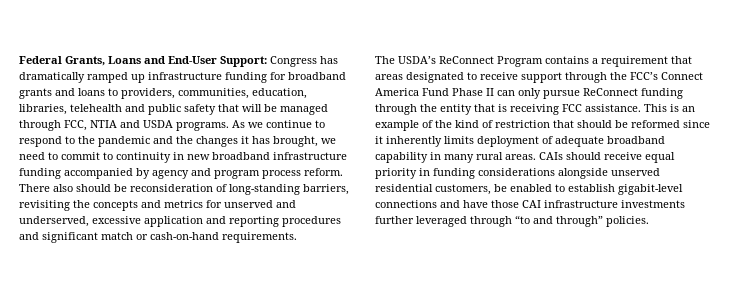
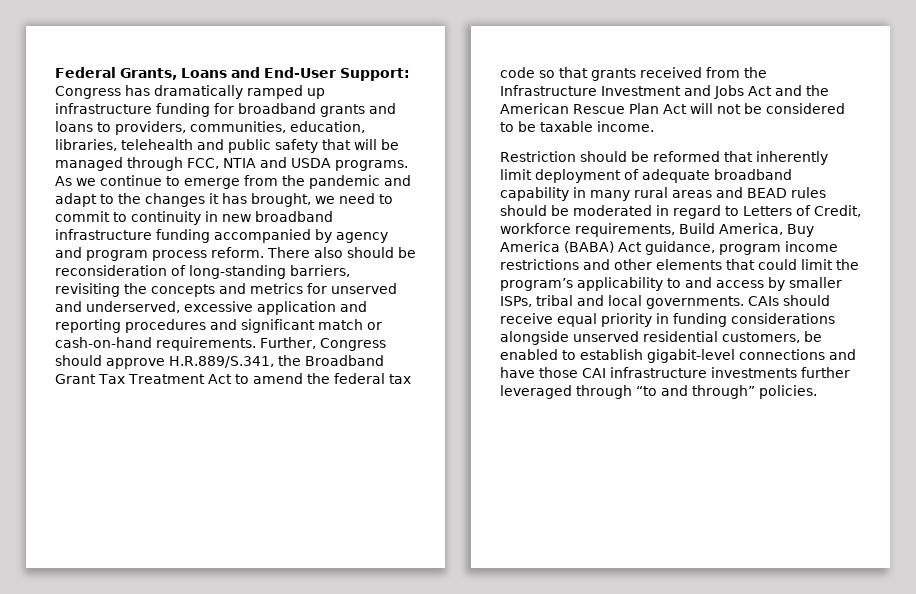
- As we continue to respond to the pandemic and the changes it has brought, we need to commit to continuity in new broadband infrastructure funding accompanied by agency and program process reform.
+ As we continue to emerge from the pandemic and adapt to the changes it has brought, we need to commit to continuity in new broadband infrastructure funding accompanied by agency and program process reform.
- There also should be reconsideration of long-standing barriers, revisiting the concepts and metrics for unserved and underserved, excessive application and reporting procedures and significant match or cash-on-hand requirements.
- The USDA’s ReConnect Program contains a requirement that areas designated to receive support through the FCC’s Connect America Fund Phase II can only pursue ReConnect funding through the entity that is receiving FCC assistance. This is an example of the kind of restriction that should be reformed since it inherently limits deployment of adequate broadband capability in many rural areas.
+ There also should be reconsideration of long-standing barriers, revisiting the concepts and metrics for unserved and underserved, excessive application and reporting procedures and significant match or cash-on-hand requirements. Further, Congress should approve H.R.889/S.341, the Broadband Grant Tax Treatment Act to amend the federal tax code so that grants received from the Infrastructure Investment and Jobs Act and the American Rescue Plan Act will not be considered to be taxable income.
+ Restriction should be reformed that inherently limit deployment of adequate broadband capability in many rural areas and BEAD rules should be moderated in regard to Letters of Credit, workforce requirements, Build America, Buy America (BABA) Act guidance, program income restrictions and other elements that could limit the program’s applicability to and access by smaller ISPs, tribal and local governments.

